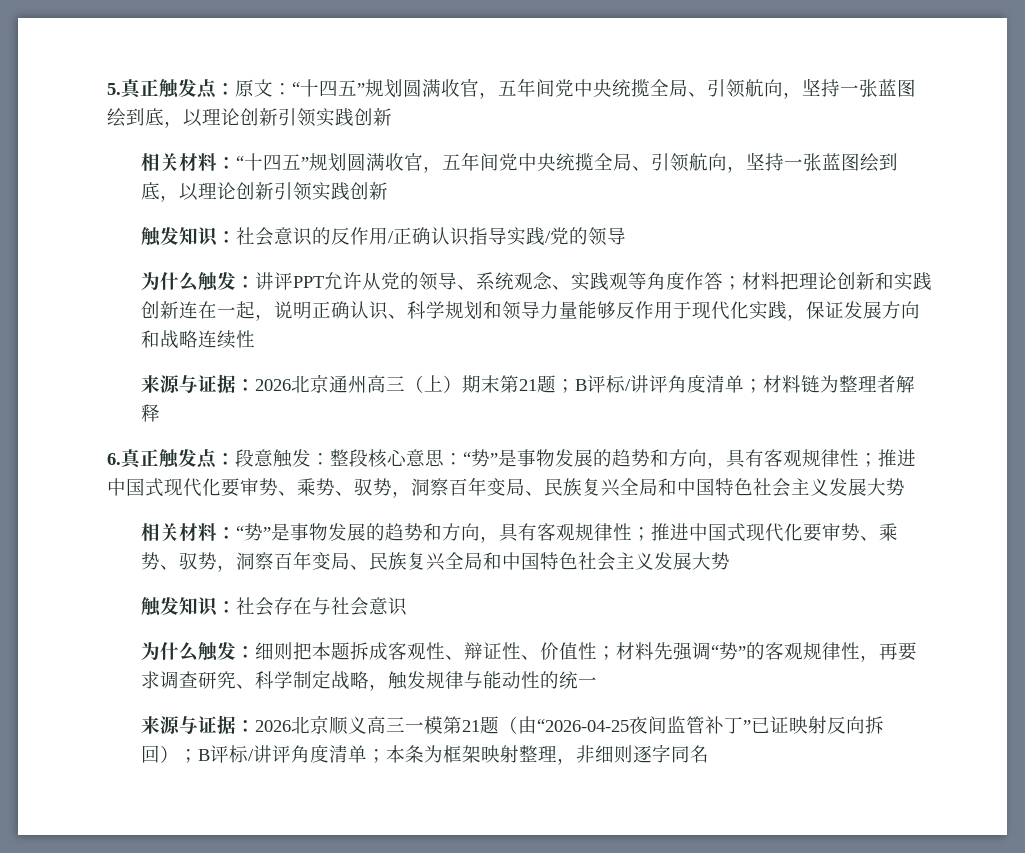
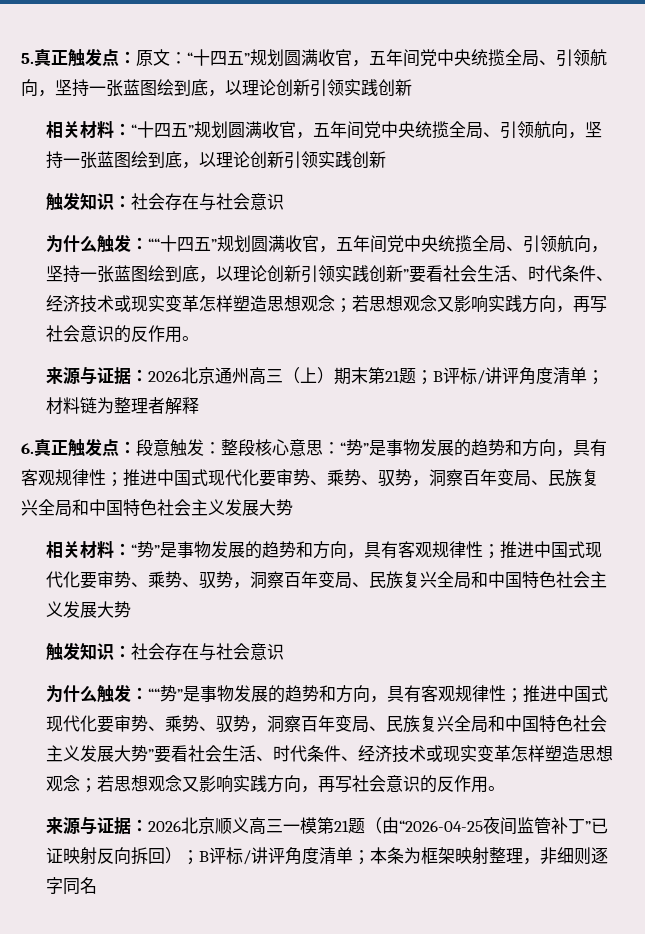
  相关材料：“十四五”规划圆满收官，五年间党中央统揽全局、引领航向，坚持一张蓝图绘到底，以理论创新引领实践创新
- 触发知识：社会意识的反作用/正确认识指导实践/党的领导
- 为什么触发：讲评PPT允许从党的领导、系统观念、实践观等角度作答；材料把理论创新和实践创新连在一起，说明正确认识、科学规划和领导力量能够反作用于现代化实践，保证发展方向和战略连续性
+ 触发知识：社会存在与社会意识
+ 为什么触发：““十四五”规划圆满收官，五年间党中央统揽全局、引领航向，坚持一张蓝图绘到底，以理论创新引领实践创新”要看社会生活、时代条件、经济技术或现实变革怎样塑造思想观念；若思想观念又影响实践方向，再写社会意识的反作用。
- 为什么触发：细则把本题拆成客观性、辩证性、价值性；材料先强调“势”的客观规律性，再要求调查研究、科学制定战略，触发规律与能动性的统一
+ 为什么触发：““势”是事物发展的趋势和方向，具有客观规律性；推进中国式现代化要审势、乘势、驭势，洞察百年变局、民族复兴全局和中国特色社会主义发展大势”要看社会生活、时代条件、经济技术或现实变革怎样塑造思想观念；若思想观念又影响实践方向，再写社会意识的反作用。

